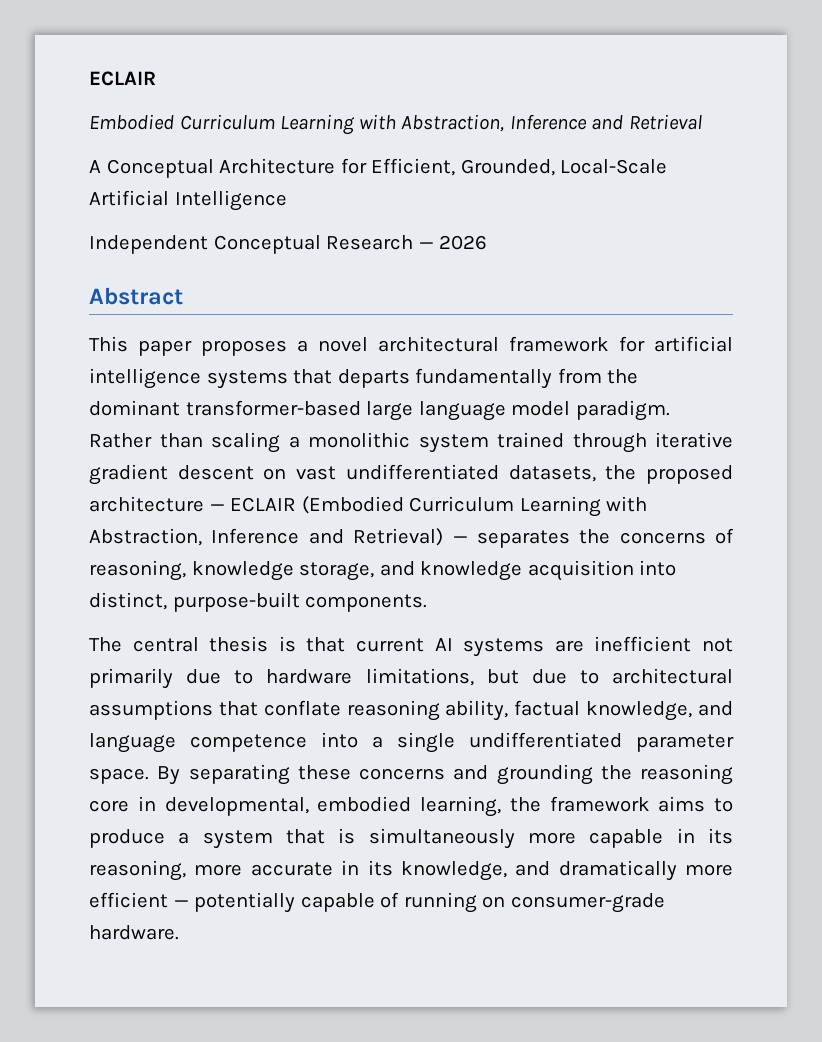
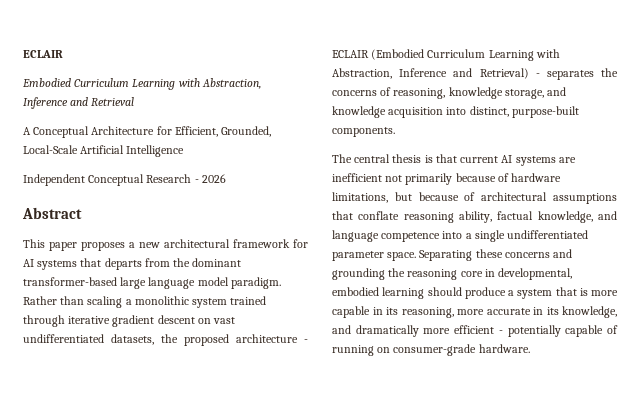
- Independent Conceptual Research — 2026
+ Independent Conceptual Research - 2026
- This paper proposes a novel architectural framework for artificial intelligence systems that departs fundamentally from the dominant transformer-based large language model paradigm.
+ This paper proposes a new architectural framework for AI systems that departs from the dominant transformer-based large language model paradigm.
- Rather than scaling a monolithic system trained through iterative gradient descent on vast undifferentiated datasets, the proposed architecture — ECLAIR (Embodied Curriculum Learning with Abstraction, Inference and Retrieval) — separates the concerns of reasoning, knowledge storage, and knowledge acquisition into distinct, purpose-built components.
+ Rather than scaling a monolithic system trained through iterative gradient descent on vast undifferentiated datasets, the proposed architecture - ECLAIR (Embodied Curriculum Learning with Abstraction, Inference and Retrieval) - separates the concerns of reasoning, knowledge storage, and knowledge acquisition into distinct, purpose-built components.
- The central thesis is that current AI systems are inefficient not primarily due to hardware limitations, but due to architectural assumptions that conflate reasoning ability, factual knowledge, and language competence into a single undifferentiated parameter space.
+ The central thesis is that current AI systems are inefficient not primarily because of hardware limitations, but because of architectural assumptions that conflate reasoning ability, factual knowledge, and language competence into a single undifferentiated parameter space.
- By separating these concerns and grounding the reasoning core in developmental, embodied learning, the framework aims to produce a system that is simultaneously more capable in its reasoning, more accurate in its knowledge, and dramatically more efficient — potentially capable of running on consumer-grade hardware.
+ Separating these concerns and grounding the reasoning core in developmental, embodied learning should produce a system that is more capable in its reasoning, more accurate in its knowledge, and dramatically more efficient - potentially capable of running on consumer-grade hardware.

